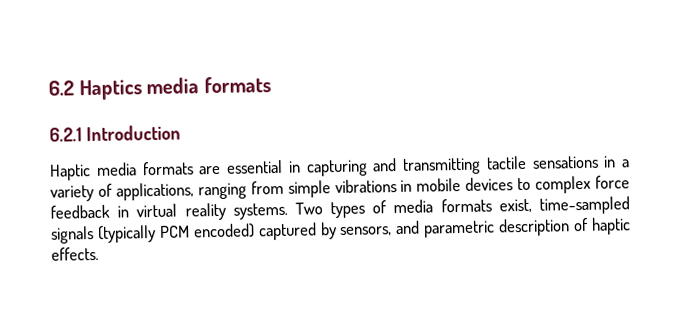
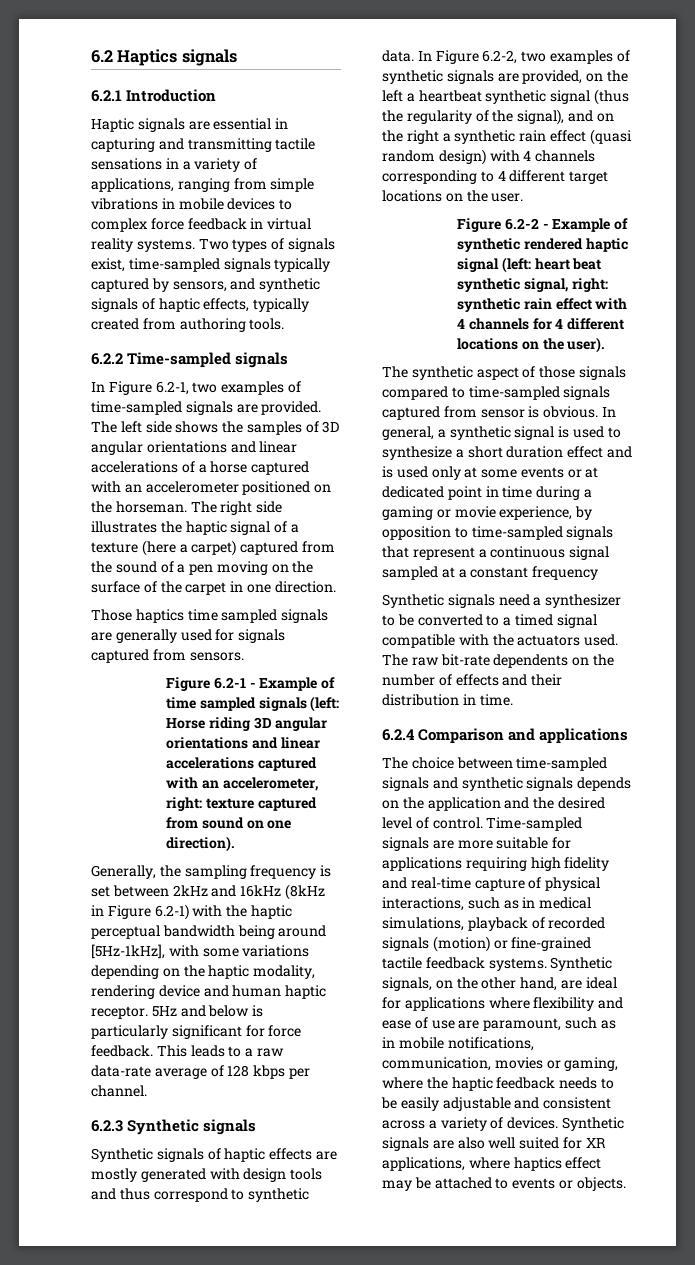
- 6.2 Haptics media formats
+ 6.2 Haptics signals
- Haptic media formats are essential in capturing and transmitting tactile sensations in a variety of applications, ranging from simple vibrations in mobile devices to complex force feedback in virtual reality systems.
+ Haptic signals are essential in capturing and transmitting tactile sensations in a variety of applications, ranging from simple vibrations in mobile devices to complex force feedback in virtual reality systems.
- Two types of media formats exist, time-sampled signals (typically PCM encoded) captured by sensors, and parametric description of haptic effects.
+ Two types of signals exist, time-sampled signals typically captured by sensors, and synthetic signals of haptic effects, typically created from authoring tools.
+ 6.2.2 Time-sampled signals
+ In Figure 6.2-1, two examples of time-sampled signals are provided. The left side shows the samples of 3D angular orientations and linear accelerations of a horse captured with an accelerometer positioned on the horseman. The right side illustrates the haptic signal of a texture (here a carpet) captured from the sound of a pen moving on the surface of the carpet in one direction.
+ Those haptics time sampled signals are generally used for signals captured from sensors.
+ Figure 6.2-1 - Example of time sampled signals (left: Horse riding 3D angular orientations and linear accelerations captured with an accelerometer, right: texture captured from sound on one direction).
+ Generally, the sampling frequency is set between 2kHz and 16kHz (8kHz in Figure 6.2-1) with the haptic perceptual bandwidth being around [5Hz-1kHz], with some variations depending on the haptic modality, rendering device and human haptic receptor. 5Hz and below is particularly significant for force feedback. This leads to a raw data-rate average of 128 kbps per channel.
+ 6.2.3 Synthetic signals
+ Synthetic signals of haptic effects are mostly generated with design tools and thus correspond to synthetic data. In Figure 6.2-2, two examples of synthetic signals are provided, on the left a heartbeat synthetic signal (thus the regularity of the signal), and on the right a synthetic rain effect (quasi random design) with 4 channels corresponding to 4 different target locations on the user.
+ Figure 6.2-2 - Example of synthetic rendered haptic signal (left: heart beat synthetic signal, right: synthetic rain effect with 4 channels for 4 different locations on the user).
+ The synthetic aspect of those signals compared to time-sampled signals captured from sensor is obvious. In general, a synthetic signal is used to synthesize a short duration effect and is used only at some events or at dedicated point in time during a gaming or movie experience, by opposition to time-sampled signals that represent a continuous signal sampled at a constant frequency
+ Synthetic signals need a synthesizer to be converted to a timed signal compatible with the actuators used. The raw bit-rate dependents on the number of effects and their distribution in time.
+ 6.2.4 Comparison and applications
+ The choice between time-sampled signals and synthetic signals depends on the application and the desired level of control. Time-sampled signals are more suitable for applications requiring high fidelity and real-time capture of physical interactions, such as in medical simulations, playback of recorded signals (motion) or fine-grained tactile feedback systems. Synthetic signals, on the other hand, are ideal for applications where flexibility and ease of use are paramount, such as in mobile notifications, communication, movies or gaming, where the haptic feedback needs to be easily adjustable and consistent across a variety of devices. Synthetic signals are also well suited for XR applications, where haptics effect may be attached to events or objects.

